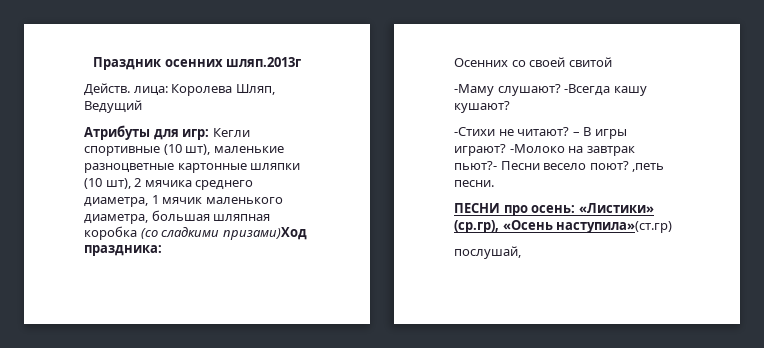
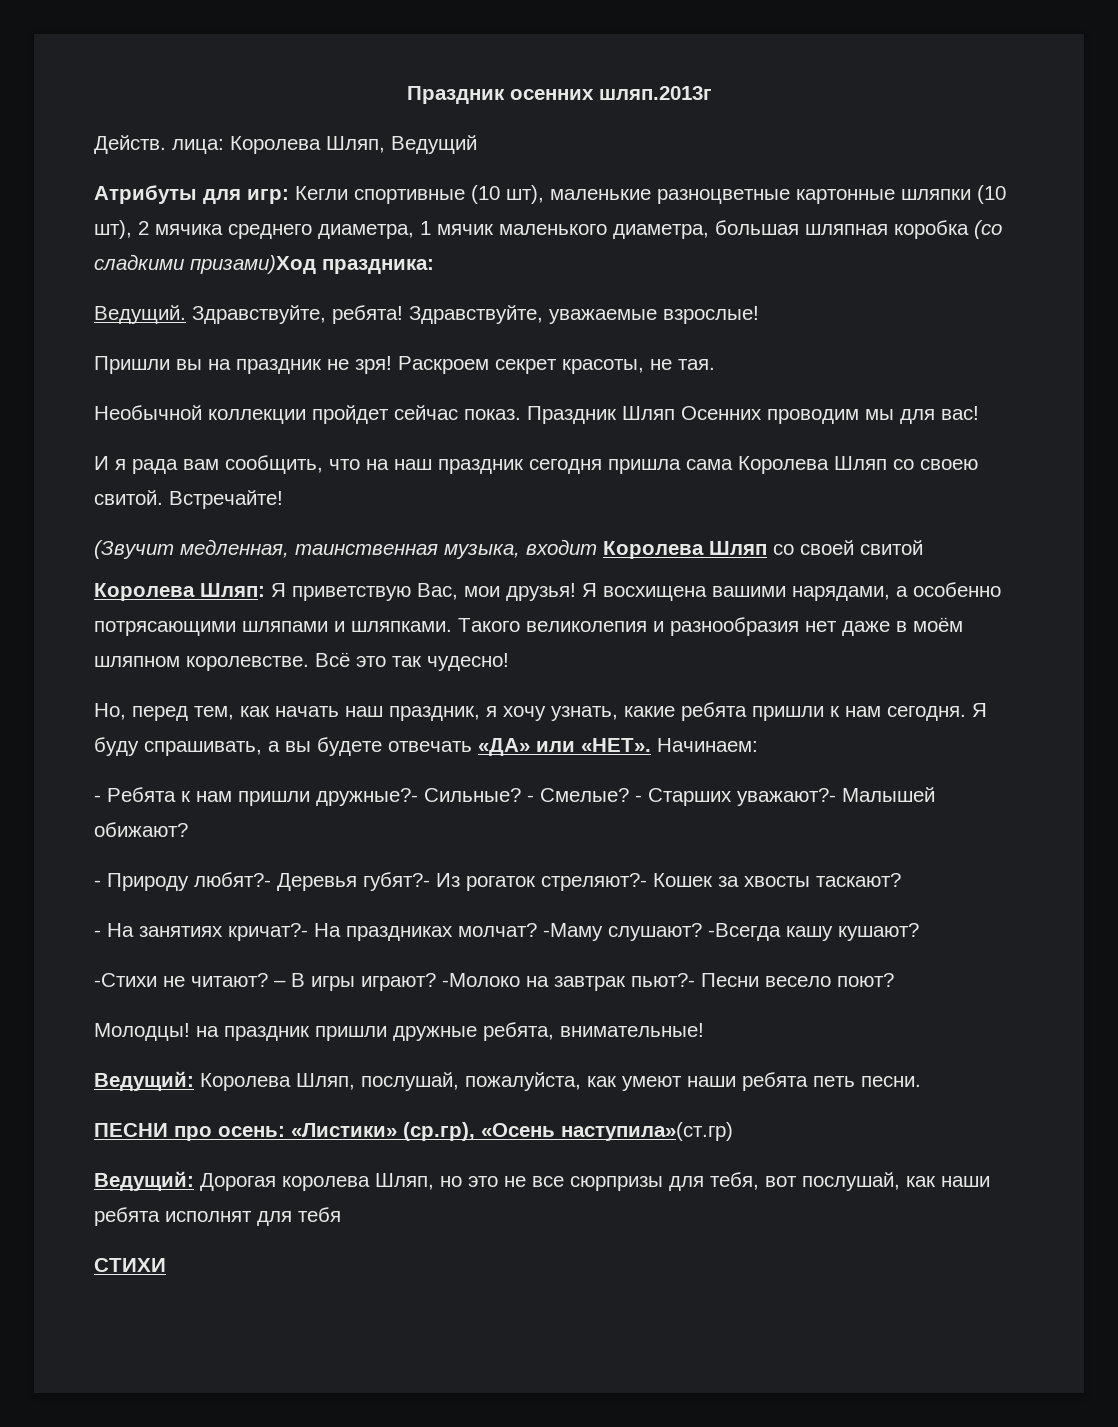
- Осенних со своей свитой
- -Маму слушают?
+ Ведущий. Здравствуйте, ребята! Здравствуйте, уважаемые взрослые!
+ Пришли вы на праздник не зря! Раскроем секрет красоты, не тая.
+ Необычной коллекции пройдет сейчас показ. Праздник Шляп Осенних проводим мы для вас!
+ И я рада вам сообщить, что на наш праздник сегодня пришла сама Королева Шляп со своею свитой. Встречайте!
+ (Звучит медленная, таинственная музыка, входит Королева Шляп со своей свитой
+ Королева Шляп: Я приветствую Вас, мои друзья! Я восхищена вашими нарядами, а особенно потрясающими шляпами и шляпками. Такого великолепия и разнообразия нет даже в моём шляпном королевстве. Всё это так чудесно!
+ Но, перед тем, как начать наш праздник, я хочу узнать, какие ребята пришли к нам сегодня. Я буду спрашивать, а вы будете отвечать «ДА» или «НЕТ». Начинаем:
+ - Ребята к нам пришли дружные?- Сильные? - Смелые? - Старших уважают?- Малышей обижают?
+ - Природу любят?- Деревья губят?- Из рогаток стреляют?- Кошек за хвосты таскают?
+ - На занятиях кричат?- На праздниках молчат? -Маму слушают?
- -Молоко на завтрак пьют?- Песни весело поют? ,петь песни.
+ -Молоко на завтрак пьют?- Песни весело поют?
+ Молодцы! на праздник пришли дружные ребята, внимательные!
+ Ведущий: Королева Шляп, послушай, пожалуйста, как умеют наши ребята петь песни.
- послушай,
+ Ведущий: Дорогая королева Шляп, но это не все сюрпризы для тебя, вот послушай, как наши ребята исполнят для тебя
+ СТИХИ

